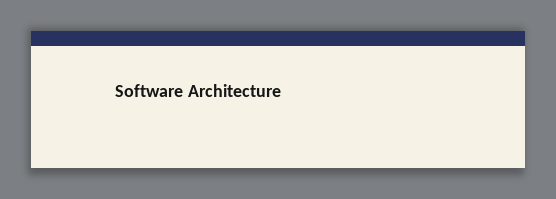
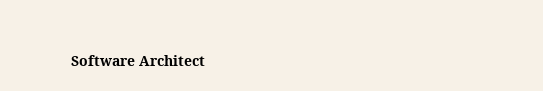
- Software Architecture
+ Software Architect

